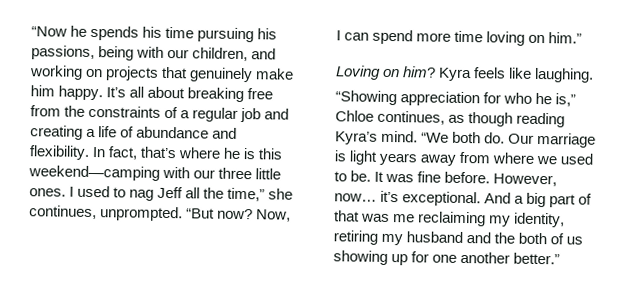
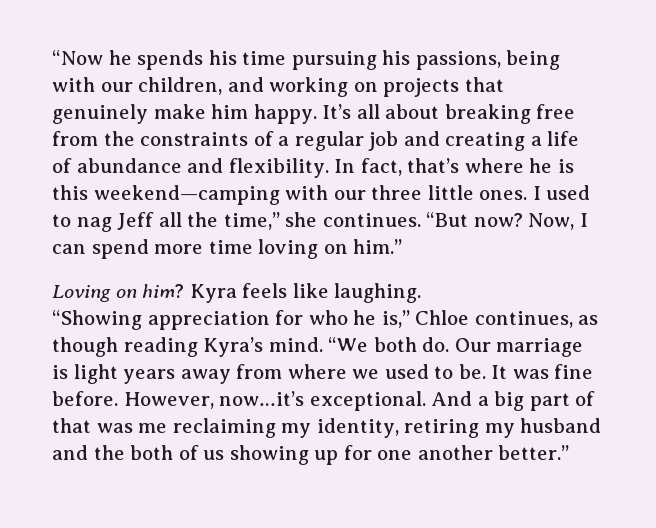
- I used to nag Jeff all the time,” she continues, unprompted.
+ I used to nag Jeff all the time,” she continues.
- However, now… it’s exceptional.
+ However, now…it’s exceptional.

